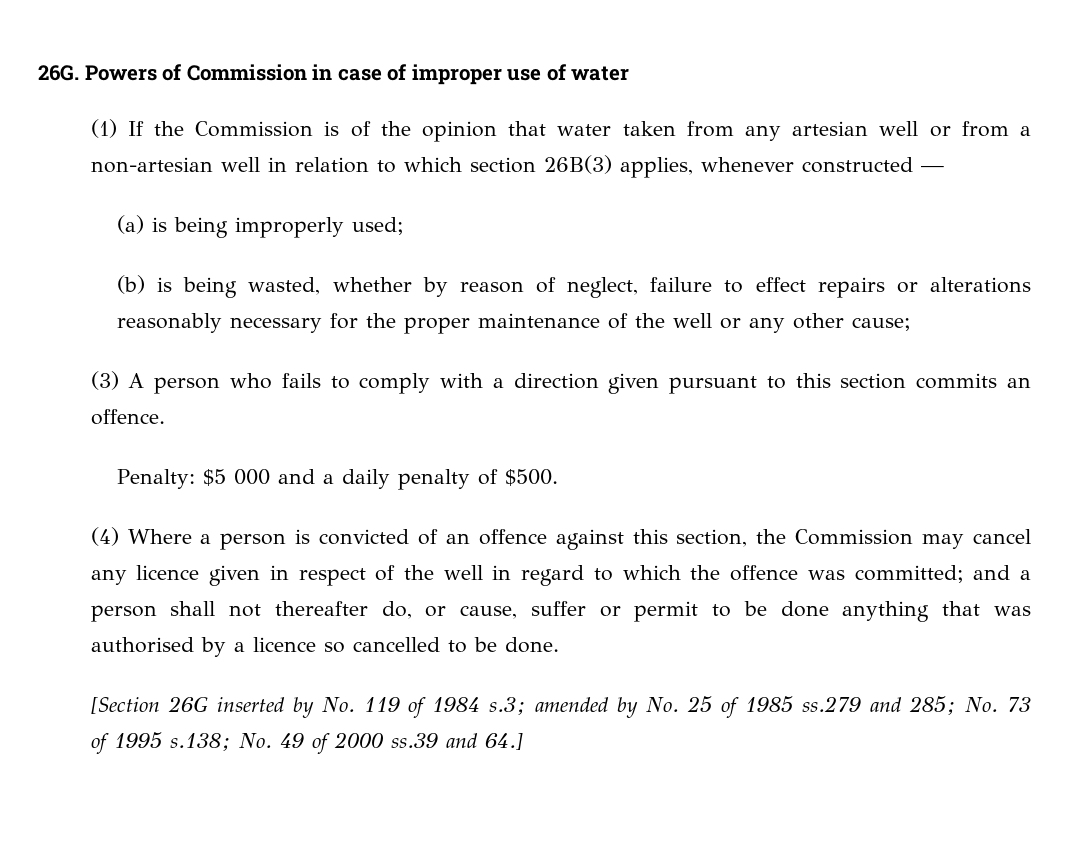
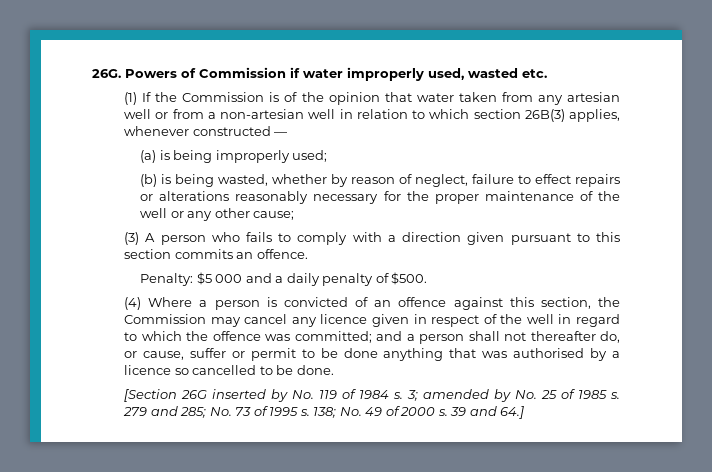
- Powers of Commission in case of improper use of water
+ Powers of Commission if water improperly used, wasted etc.
- [Section 26G inserted by No. 119 of 1984 s.3; amended by No. 25 of 1985 ss.279 and 285; No. 73 of 1995 s.138; No. 49 of 2000 ss.39 and 64.]
+ [Section 26G inserted by No. 119 of 1984 s. 3; amended by No. 25 of 1985 s. 279 and 285; No. 73 of 1995 s. 138; No. 49 of 2000 s. 39 and 64.]

